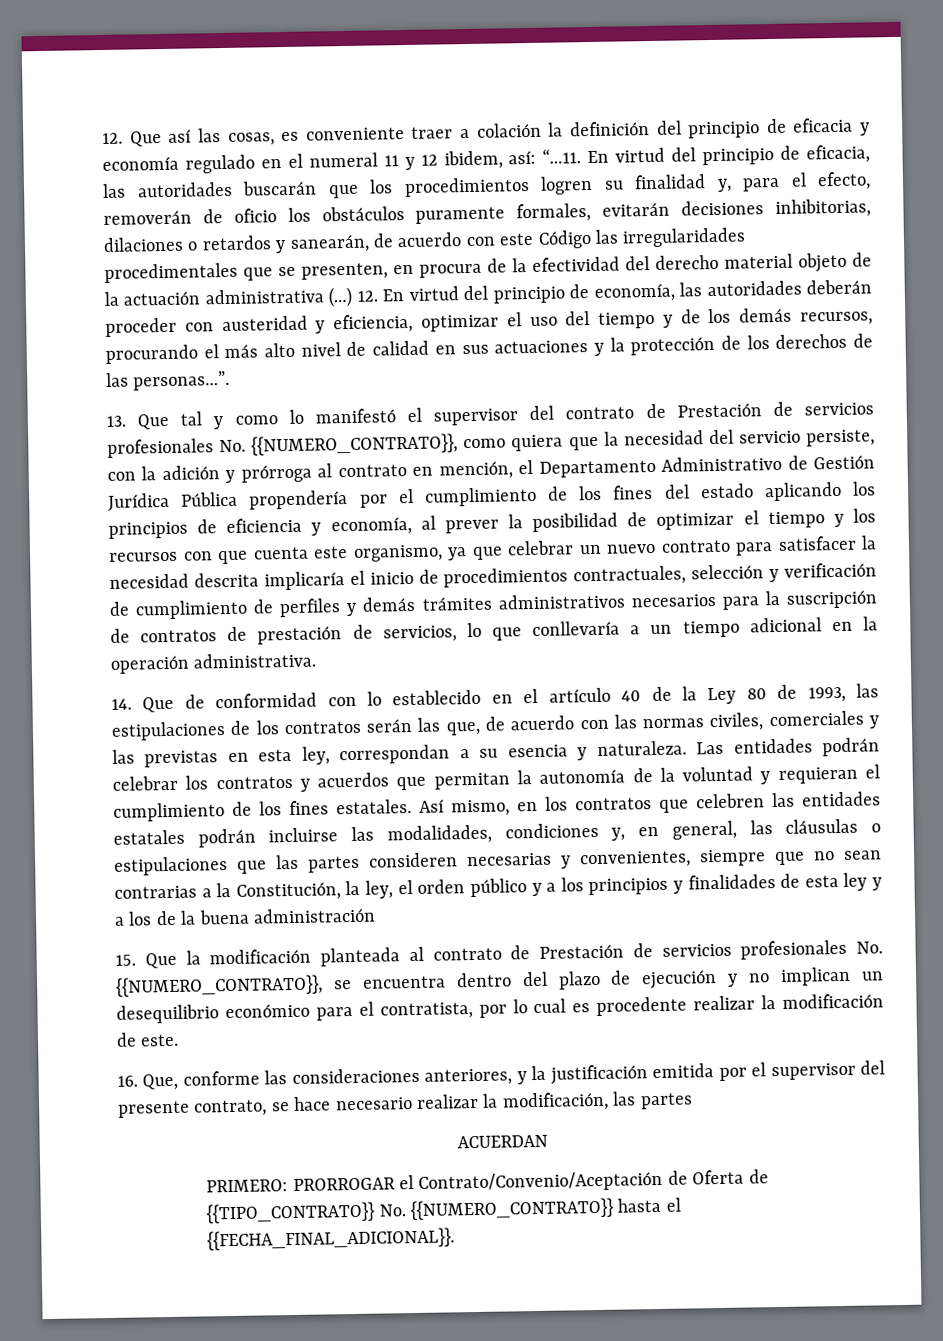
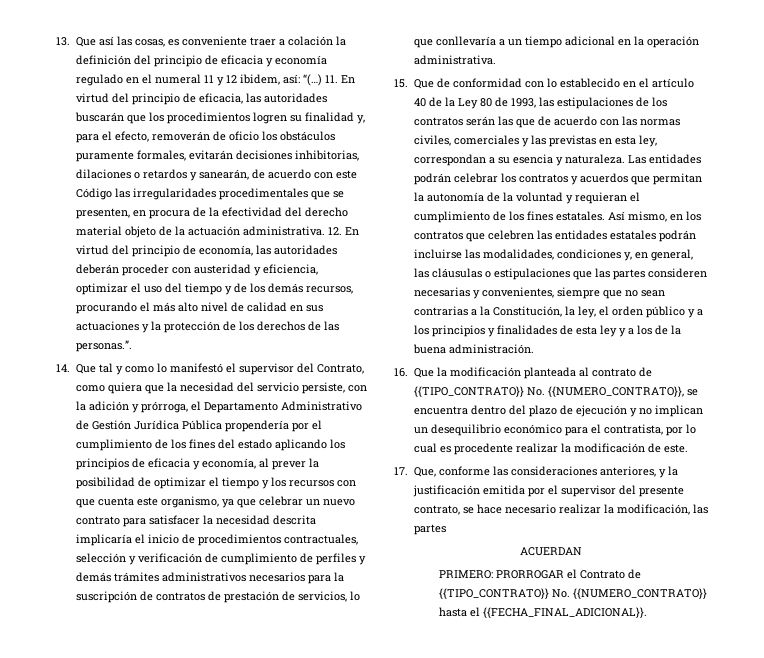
- 12. Que así las cosas, es conveniente traer a colación la definición del principio de eficacia y economía regulado en el numeral 11 y 12 ibidem, así:
+ 13. Que así las cosas, es conveniente traer a colación la definición del principio de eficacia y economía regulado en el numeral 11 y 12 ibidem, así:
- “…11. En virtud del principio de eficacia, las autoridades buscarán que los procedimientos logren su finalidad y, para el efecto, removerán de oficio los obstáculos puramente formales, evitarán decisiones inhibitorias, dilaciones o retardos y sanearán, de acuerdo con este Código las irregularidades procedimentales que se presenten, en procura de la efectividad del derecho material objeto de la actuación administrativa (…)
+ “(…) 11. En virtud del principio de eficacia, las autoridades buscarán que los procedimientos logren su finalidad y, para el efecto, removerán de oficio los obstáculos puramente formales, evitarán decisiones inhibitorias, dilaciones o retardos y sanearán, de acuerdo con este Código las irregularidades procedimentales que se presenten, en procura de la efectividad del derecho material objeto de la actuación administrativa.
- 12. En virtud del principio de economía, las autoridades deberán proceder con austeridad y eficiencia, optimizar el uso del tiempo y de los demás recursos, procurando el más alto nivel de calidad en sus actuaciones y la protección de los derechos de las personas…”.
- 13. Que tal y como lo manifestó el supervisor del contrato de Prestación de servicios profesionales No. {{NUMERO_CONTRATO}}, como quiera que la necesidad del servicio persiste, con la adición y prórroga al contrato en mención, el Departamento Administrativo de Gestión Jurídica Pública propendería por el cumplimiento de los fines del estado aplicando los principios de eficiencia y economía, al prever la posibilidad de optimizar el tiempo y los recursos con que cuenta este organismo, ya que celebrar un nuevo contrato para satisfacer la necesidad descrita implicaría el inicio de procedimientos contractuales, selección y verificación de cumplimiento de perfiles y demás trámites administrativos necesarios para la suscripción de contratos de prestación de servicios, lo que conllevaría a un tiempo adicional en la operación administrativa.
+ 12. En virtud del principio de economía, las autoridades deberán proceder con austeridad y eficiencia, optimizar el uso del tiempo y de los demás recursos, procurando el más alto nivel de calidad en sus actuaciones y la protección de los derechos de las personas.”.
+ 14. Que tal y como lo manifestó el supervisor del Contrato, como quiera que la necesidad del servicio persiste, con la adición y prórroga, el Departamento Administrativo de Gestión Jurídica Pública propendería por el cumplimiento de los fines del estado aplicando los principios de eficacia y economía, al prever la posibilidad de optimizar el tiempo y los recursos con que cuenta este organismo, ya que celebrar un nuevo contrato para satisfacer la necesidad descrita implicaría el inicio de procedimientos contractuales, selección y verificación de cumplimiento de perfiles y demás trámites administrativos necesarios para la suscripción de contratos de prestación de servicios, lo que conllevaría a un tiempo adicional en la operación administrativa.
- 14. Que de conformidad con lo establecido en el artículo 40 de la Ley 80 de 1993, las estipulaciones de los contratos serán las que, de acuerdo con las normas civiles, comerciales y las previstas en esta ley, correspondan a su esencia y naturaleza.
+ 15. Que de conformidad con lo establecido en el artículo 40 de la Ley 80 de 1993, las estipulaciones de los contratos serán las que de acuerdo con las normas civiles, comerciales y las previstas en esta ley, correspondan a su esencia y naturaleza.
- Así mismo, en los contratos que celebren las entidades estatales podrán incluirse las modalidades, condiciones y, en general, las cláusulas o estipulaciones que las partes consideren necesarias y convenientes, siempre que no sean contrarias a la Constitución, la ley, el orden público y a los principios y finalidades de esta ley y a los de la buena administración
- 15. Que la modificación planteada al contrato de Prestación de servicios profesionales No. {{NUMERO_CONTRATO}}, se encuentra dentro del plazo de ejecución y no implican un desequilibrio económico para el contratista, por lo cual es procedente realizar la modificación de este.
+ Así mismo, en los contratos que celebren las entidades estatales podrán incluirse las modalidades, condiciones y, en general, las cláusulas o estipulaciones que las partes consideren necesarias y convenientes, siempre que no sean contrarias a la Constitución, la ley, el orden público y a los principios y finalidades de esta ley y a los de la buena administración.
+ 16. Que la modificación planteada al contrato de {{TIPO_CONTRATO}} No. {{NUMERO_CONTRATO}}, se encuentra dentro del plazo de ejecución y no implican un desequilibrio económico para el contratista, por lo cual es procedente realizar la modificación de este.
- 16. Que, conforme las consideraciones anteriores, y la justificación emitida por el supervisor del presente contrato, se hace necesario realizar la modificación, las partes
+ 17. Que, conforme las consideraciones anteriores, y la justificación emitida por el supervisor del presente contrato, se hace necesario realizar la modificación, las partes
- PRIMERO: PRORROGAR el Contrato/Convenio/Aceptación de Oferta de {{TIPO_CONTRATO}} No. {{NUMERO_CONTRATO}} hasta el {{FECHA_FINAL_ADICIONAL}}.
+ PRIMERO: PRORROGAR el Contrato de {{TIPO_CONTRATO}} No. {{NUMERO_CONTRATO}} hasta el {{FECHA_FINAL_ADICIONAL}}.

